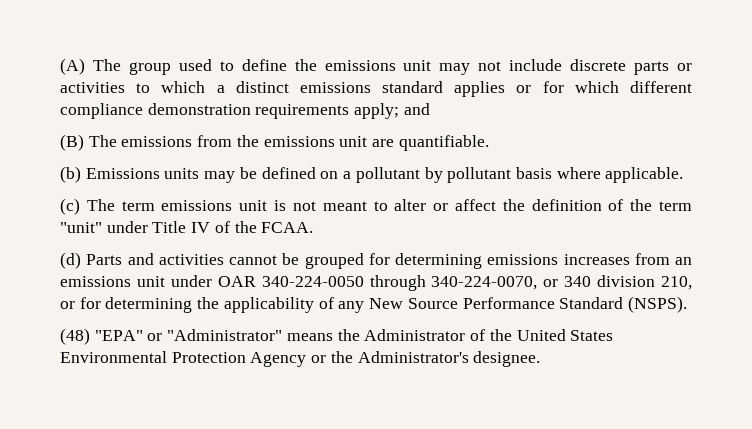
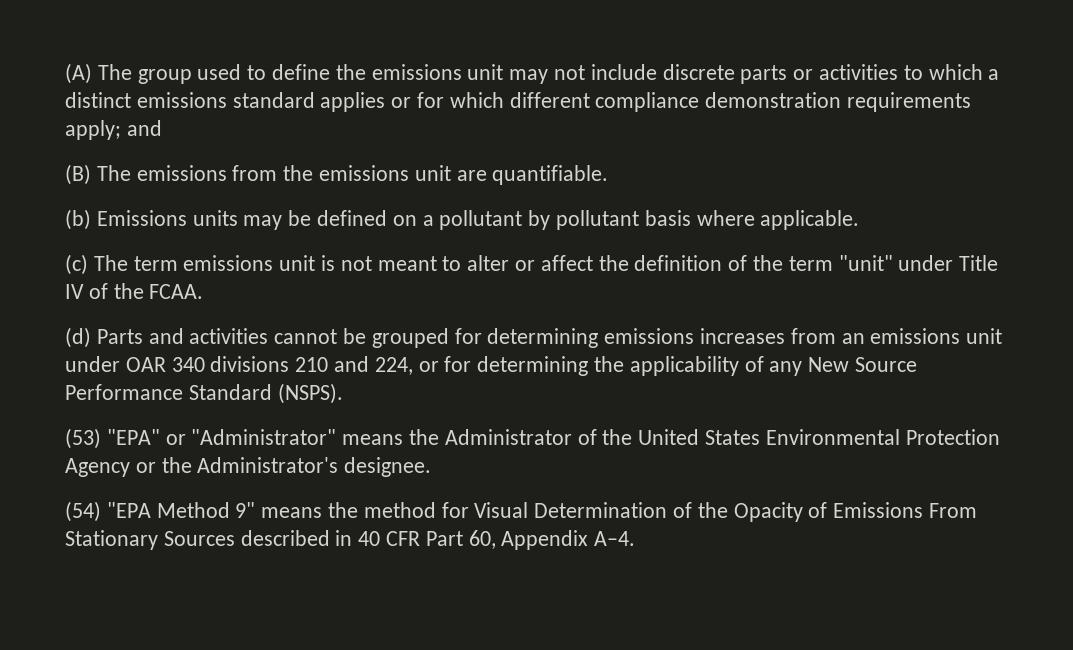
- (d) Parts and activities cannot be grouped for determining emissions increases from an emissions unit under OAR 340-224-0050 through 340-224-0070, or 340 division 210, or for determining the applicability of any New Source Performance Standard (NSPS).
+ (d) Parts and activities cannot be grouped for determining emissions increases from an emissions unit under OAR 340 divisions 210 and 224, or for determining the applicability of any New Source Performance Standard (NSPS).
- (48) "EPA" or "Administrator" means the Administrator of the United States Environmental Protection Agency or the Administrator's designee.
+ (53) "EPA" or "Administrator" means the Administrator of the United States Environmental Protection Agency or the Administrator's designee.
+ (54) "EPA Method 9" means the method for Visual Determination of the Opacity of Emissions From Stationary Sources described in 40 CFR Part 60, Appendix A–4.

